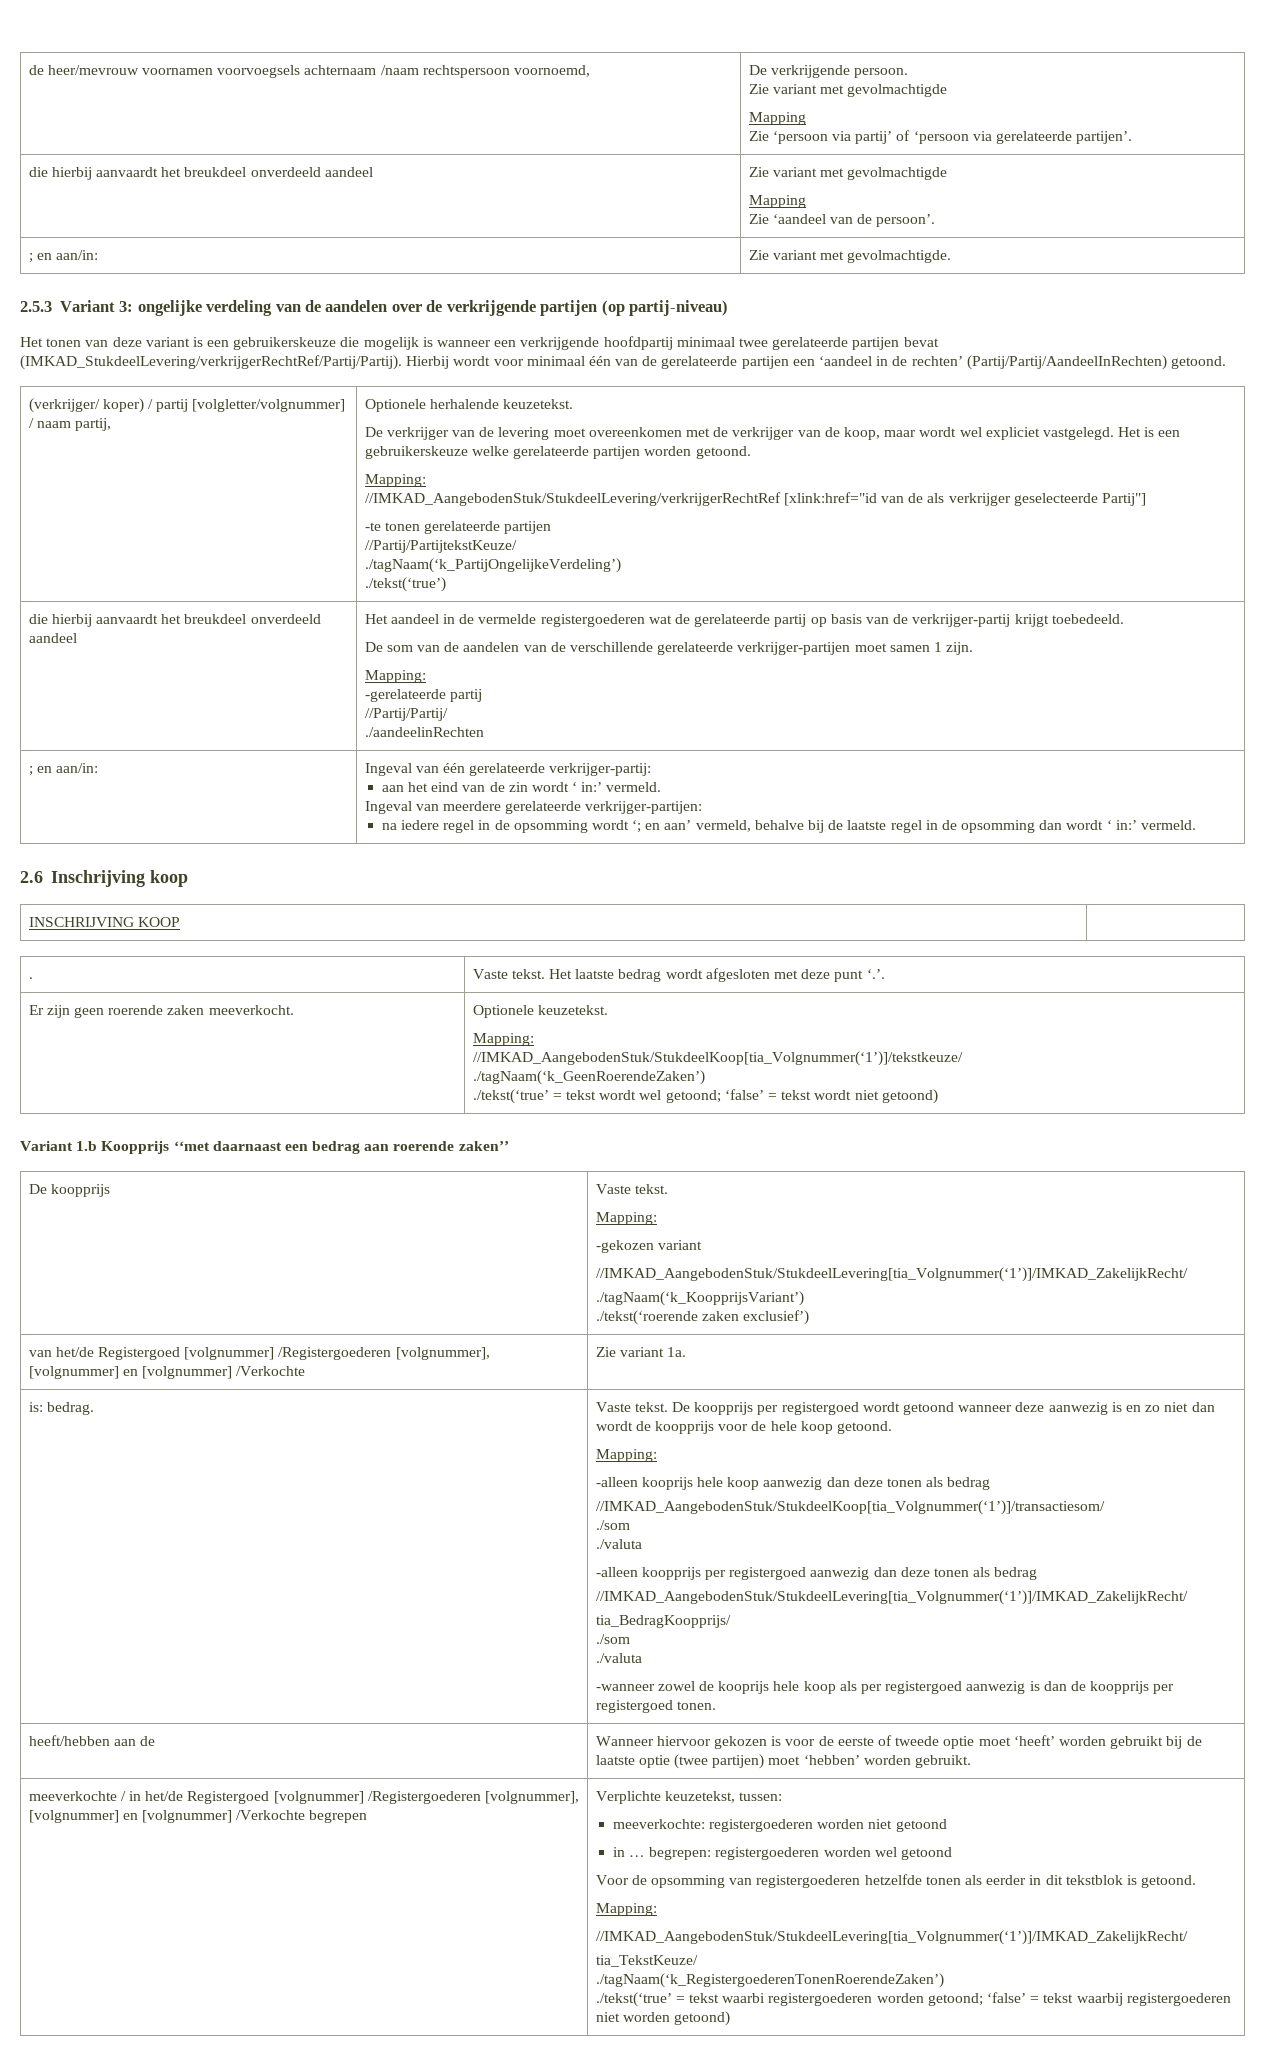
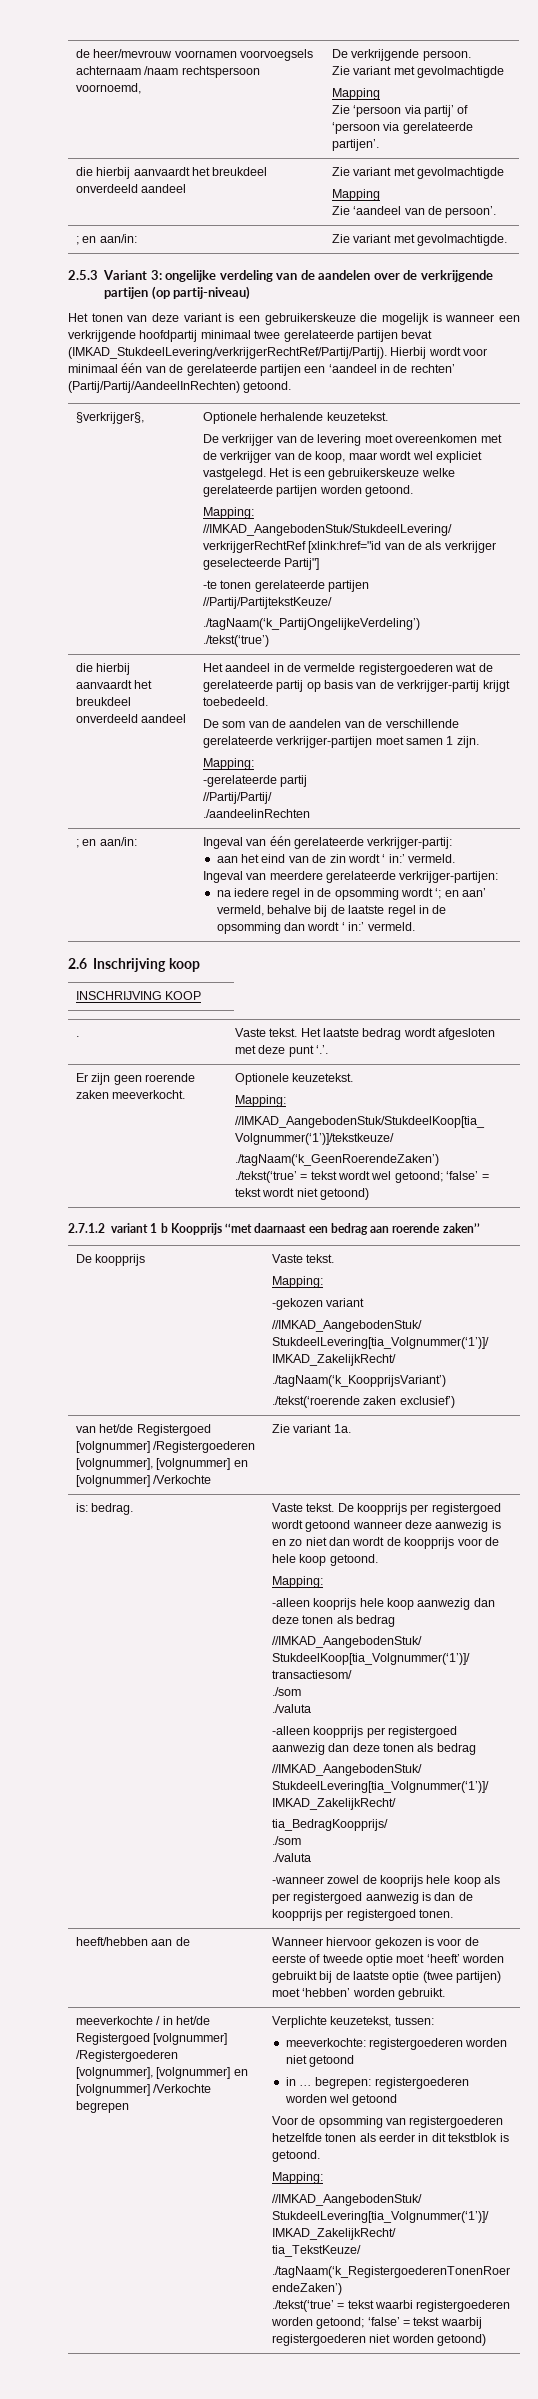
- (verkrijger/ koper) / partij [volgletter/volgnummer] / naam partij,
+ §verkrijger§,
- Variant 1.b Koopprijs ‘‘met daarnaast een bedrag aan roerende zaken’’
+ 2.7.1.2 variant 1 b Koopprijs ‘‘met daarnaast een bedrag aan roerende zaken’’

